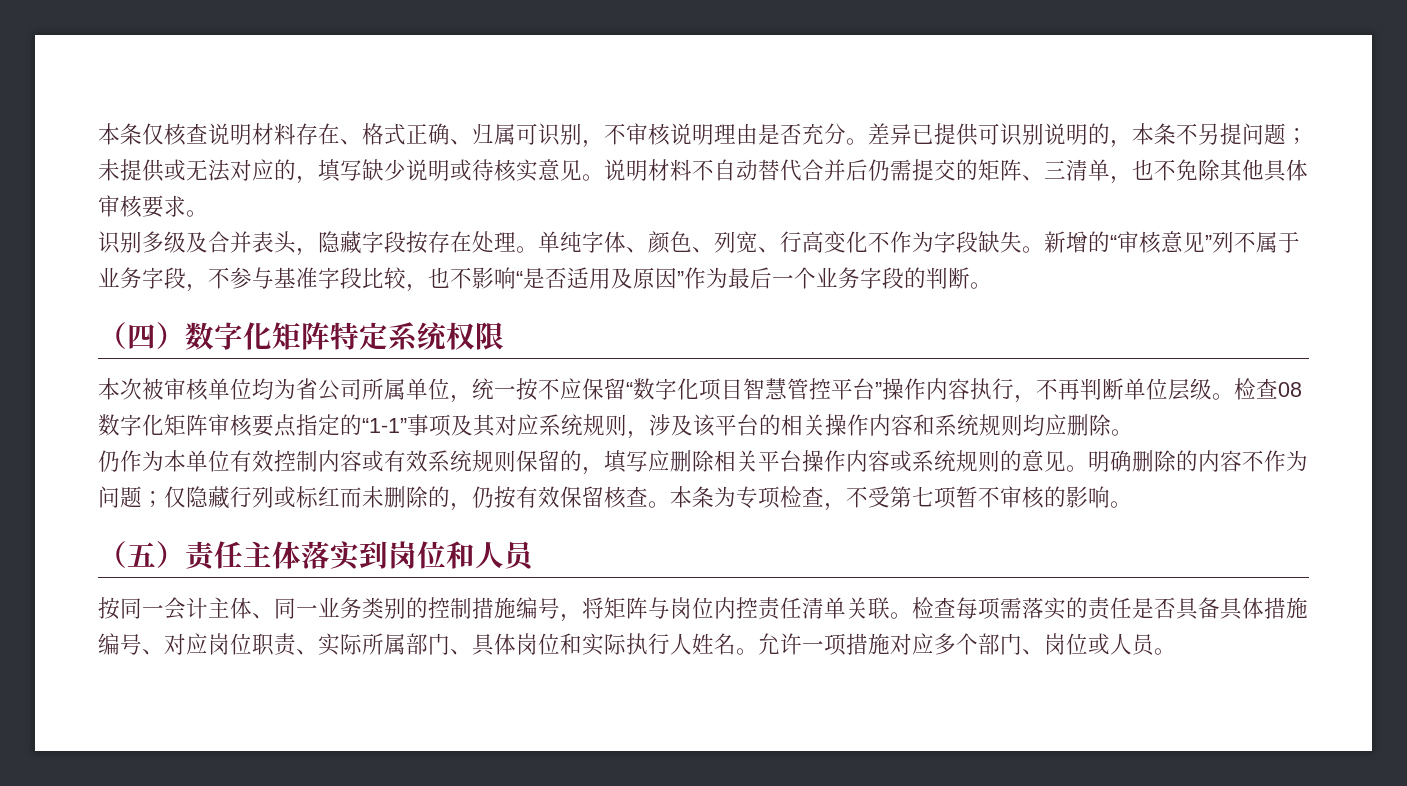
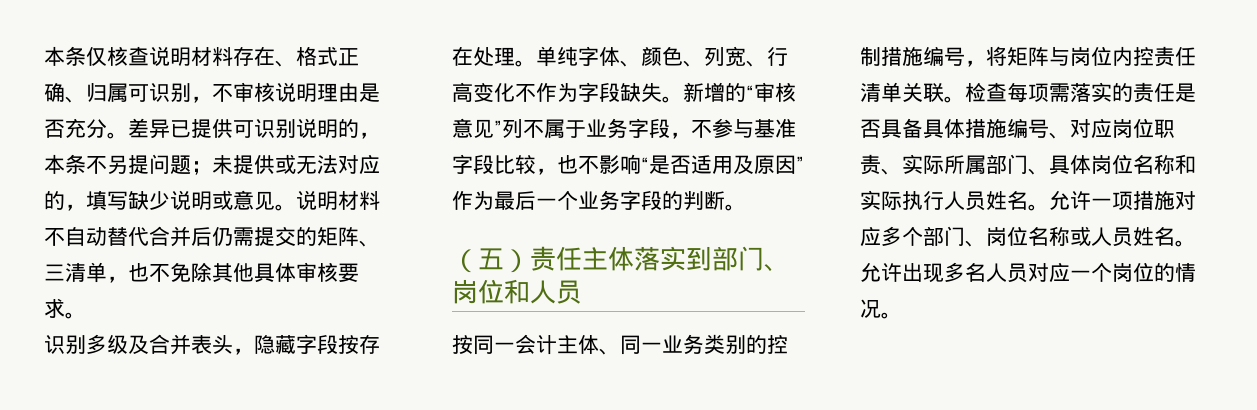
- 差异已提供可识别说明的，本条不另提问题；未提供或无法对应的，填写缺少说明或待核实意见。
+ 差异已提供可识别说明的，本条不另提问题；未提供或无法对应的，填写缺少说明或意见。
- （四）数字化矩阵特定系统权限
- 本次被审核单位均为省公司所属单位，统一按不应保留“数字化项目智慧管控平台”操作内容执行，不再判断单位层级。检查08数字化矩阵审核要点指定的“1-1”事项及其对应系统规则，涉及该平台的相关操作内容和系统规则均应删除。
- 仍作为本单位有效控制内容或有效系统规则保留的，填写应删除相关平台操作内容或系统规则的意见。明确删除的内容不作为问题；仅隐藏行列或标红而未删除的，仍按有效保留核查。本条为专项检查，不受第七项暂不审核的影响。
- （五）责任主体落实到岗位和人员
+ （五）责任主体落实到部门、岗位和人员
- 检查每项需落实的责任是否具备具体措施编号、对应岗位职责、实际所属部门、具体岗位和实际执行人姓名。
+ 检查每项需落实的责任是否具备具体措施编号、对应岗位职责、实际所属部门、具体岗位名称和实际执行人员姓名。
- 允许一项措施对应多个部门、岗位或人员。
+ 允许一项措施对应多个部门、岗位名称或人员姓名。允许出现多名人员对应一个岗位的情况。

